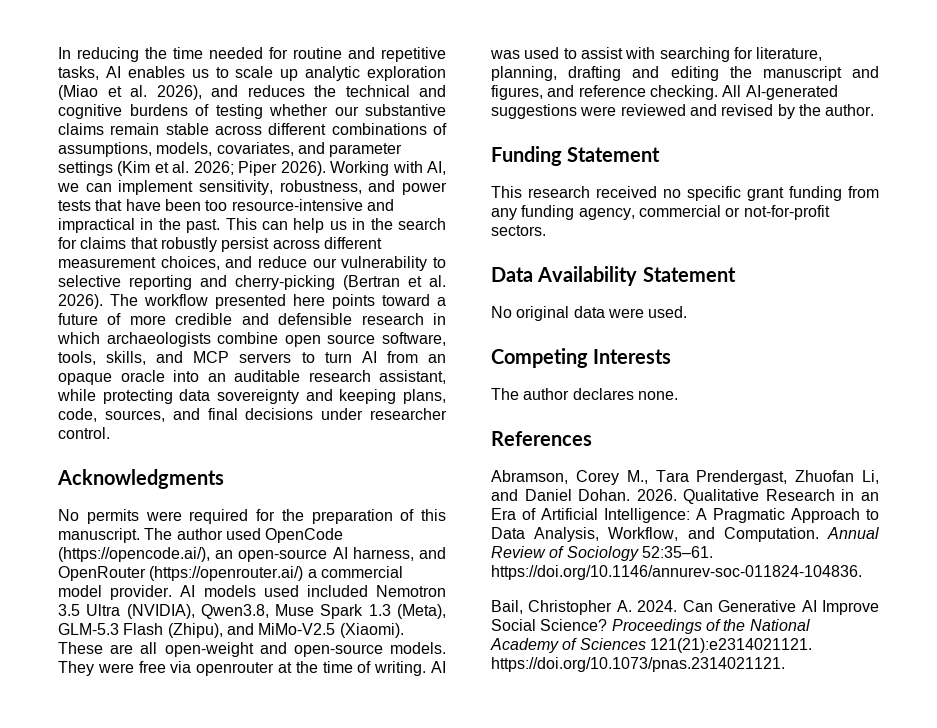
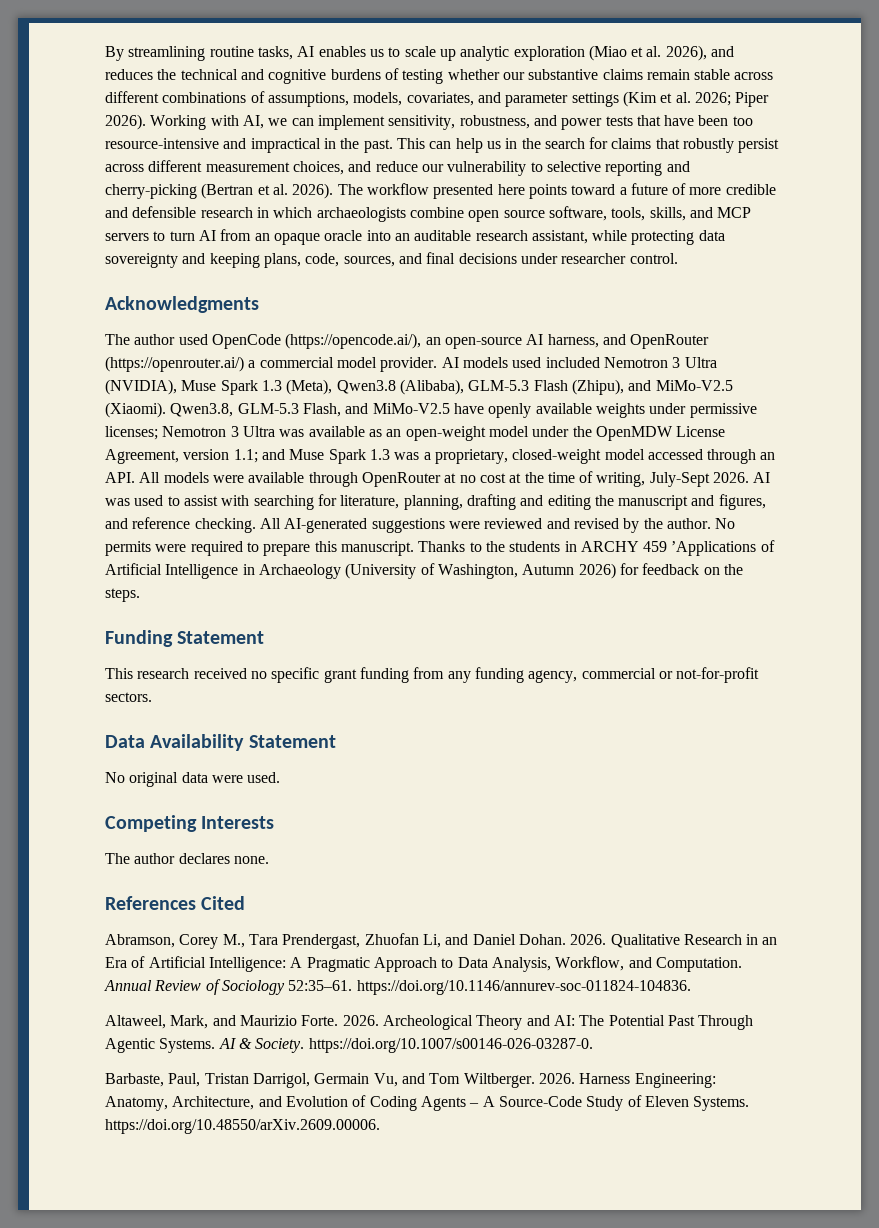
- In reducing the time needed for routine and repetitive tasks, AI enables us to scale up analytic exploration (Miao et al. 2026), and reduces the technical and cognitive burdens of testing whether our substantive claims remain stable across different combinations of assumptions, models, covariates, and parameter settings (Kim et al. 2026; Piper 2026).
+ By streamlining routine tasks, AI enables us to scale up analytic exploration (Miao et al. 2026), and reduces the technical and cognitive burdens of testing whether our substantive claims remain stable across different combinations of assumptions, models, covariates, and parameter settings (Kim et al. 2026; Piper 2026).
- No permits were required for the preparation of this manuscript.
- AI models used included Nemotron 3.5 Ultra (NVIDIA), Qwen3.8, Muse Spark 1.3 (Meta), GLM-5.3 Flash (Zhipu), and MiMo-V2.5 (Xiaomi).
+ AI models used included Nemotron 3 Ultra (NVIDIA), Muse Spark 1.3 (Meta), Qwen3.8 (Alibaba), GLM-5.3 Flash (Zhipu), and MiMo-V2.5 (Xiaomi).
- These are all open-weight and open-source models. They were free via openrouter at the time of writing.
+ Qwen3.8, GLM-5.3 Flash, and MiMo-V2.5 have openly available weights under permissive licenses; Nemotron 3 Ultra was available as an open-weight model under the OpenMDW License Agreement, version 1.1; and Muse Spark 1.3 was a proprietary, closed-weight model accessed through an API. All models were available through OpenRouter at no cost at the time of writing, July-Sept 2026.
+ No permits were required to prepare this manuscript. Thanks to the students in ARCHY 459 ’Applications of Artificial Intelligence in Archaeology (University of Washington, Autumn 2026) for feedback on the steps.
- References
+ References Cited
- Bail, Christopher A. 2024. Can Generative AI Improve Social Science? Proceedings of the National Academy of Sciences 121(21):e2314021121. https://doi.org/10.1073/pnas.2314021121.
+ Altaweel, Mark, and Maurizio Forte. 2026. Archeological Theory and AI: The Potential Past Through Agentic Systems. AI & Society. https://doi.org/10.1007/s00146-026-03287-0.
+ Barbaste, Paul, Tristan Darrigol, Germain Vu, and Tom Wiltberger. 2026. Harness Engineering: Anatomy, Architecture, and Evolution of Coding Agents – A Source-Code Study of Eleven Systems. https://doi.org/10.48550/arXiv.2609.00006.

